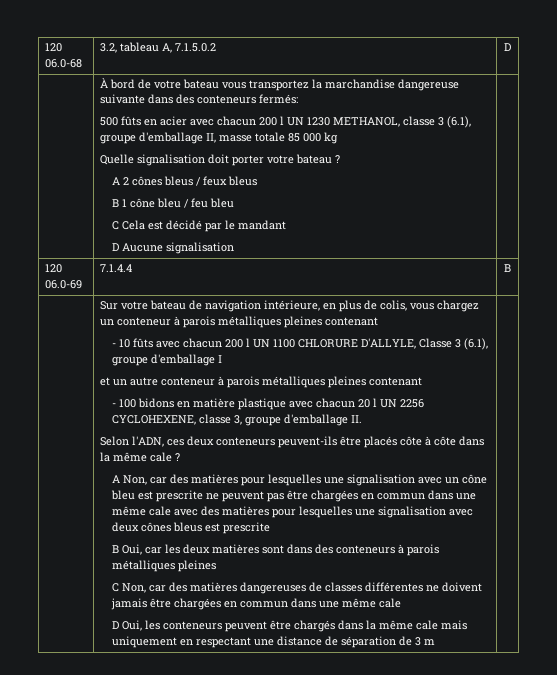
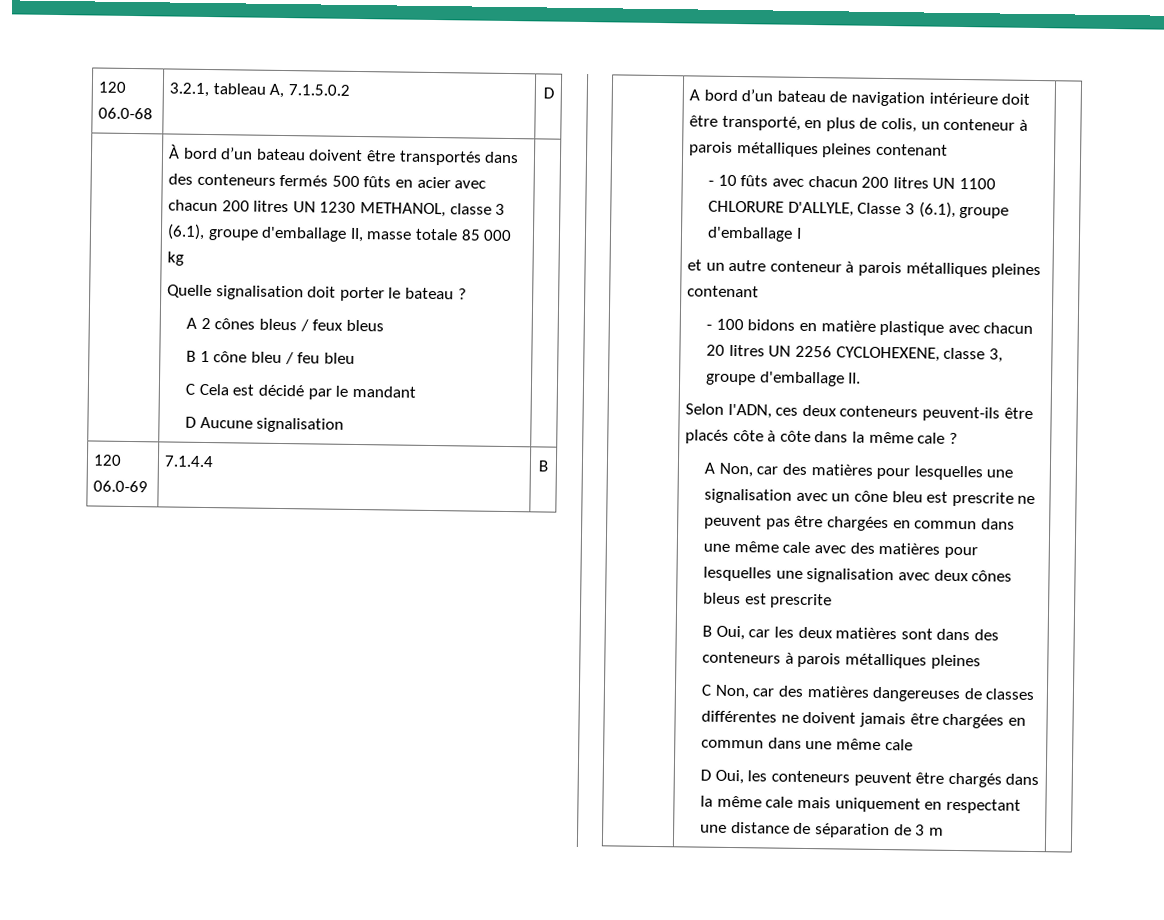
- 120 06.0-68 | 3.2, tableau A, 7.1.5.0.2 | D
+ 120 06.0-68 | 3.2.1, tableau A, 7.1.5.0.2 | D
- À bord de votre bateau vous transportez la marchandise dangereuse suivante dans des conteneurs fermés:
- 500 fûts en acier avec chacun 200 l UN 1230 METHANOL, classe 3 (6.1), groupe d'emballage II, masse totale 85 000 kg
+ À bord d’un bateau doivent être transportés dans des conteneurs fermés 500 fûts en acier avec chacun 200 litres UN 1230 METHANOL, classe 3 (6.1), groupe d'emballage II, masse totale 85 000 kg
- Quelle signalisation doit porter votre bateau ?
+ Quelle signalisation doit porter le bateau ?
- Sur votre bateau de navigation intérieure, en plus de colis, vous chargez un conteneur à parois métalliques pleines contenant
+ A bord d’un bateau de navigation intérieure doit être transporté, en plus de colis, un conteneur à parois métalliques pleines contenant
- - 10 fûts avec chacun 200 l UN 1100 CHLORURE D'ALLYLE, Classe 3 (6.1), groupe d'emballage I
+ - 10 fûts avec chacun 200 litres UN 1100 CHLORURE D'ALLYLE, Classe 3 (6.1), groupe d'emballage I
- - 100 bidons en matière plastique avec chacun 20 l UN 2256 CYCLOHEXENE, classe 3, groupe d'emballage II.
+ - 100 bidons en matière plastique avec chacun 20 litres UN 2256 CYCLOHEXENE, classe 3, groupe d'emballage II.

